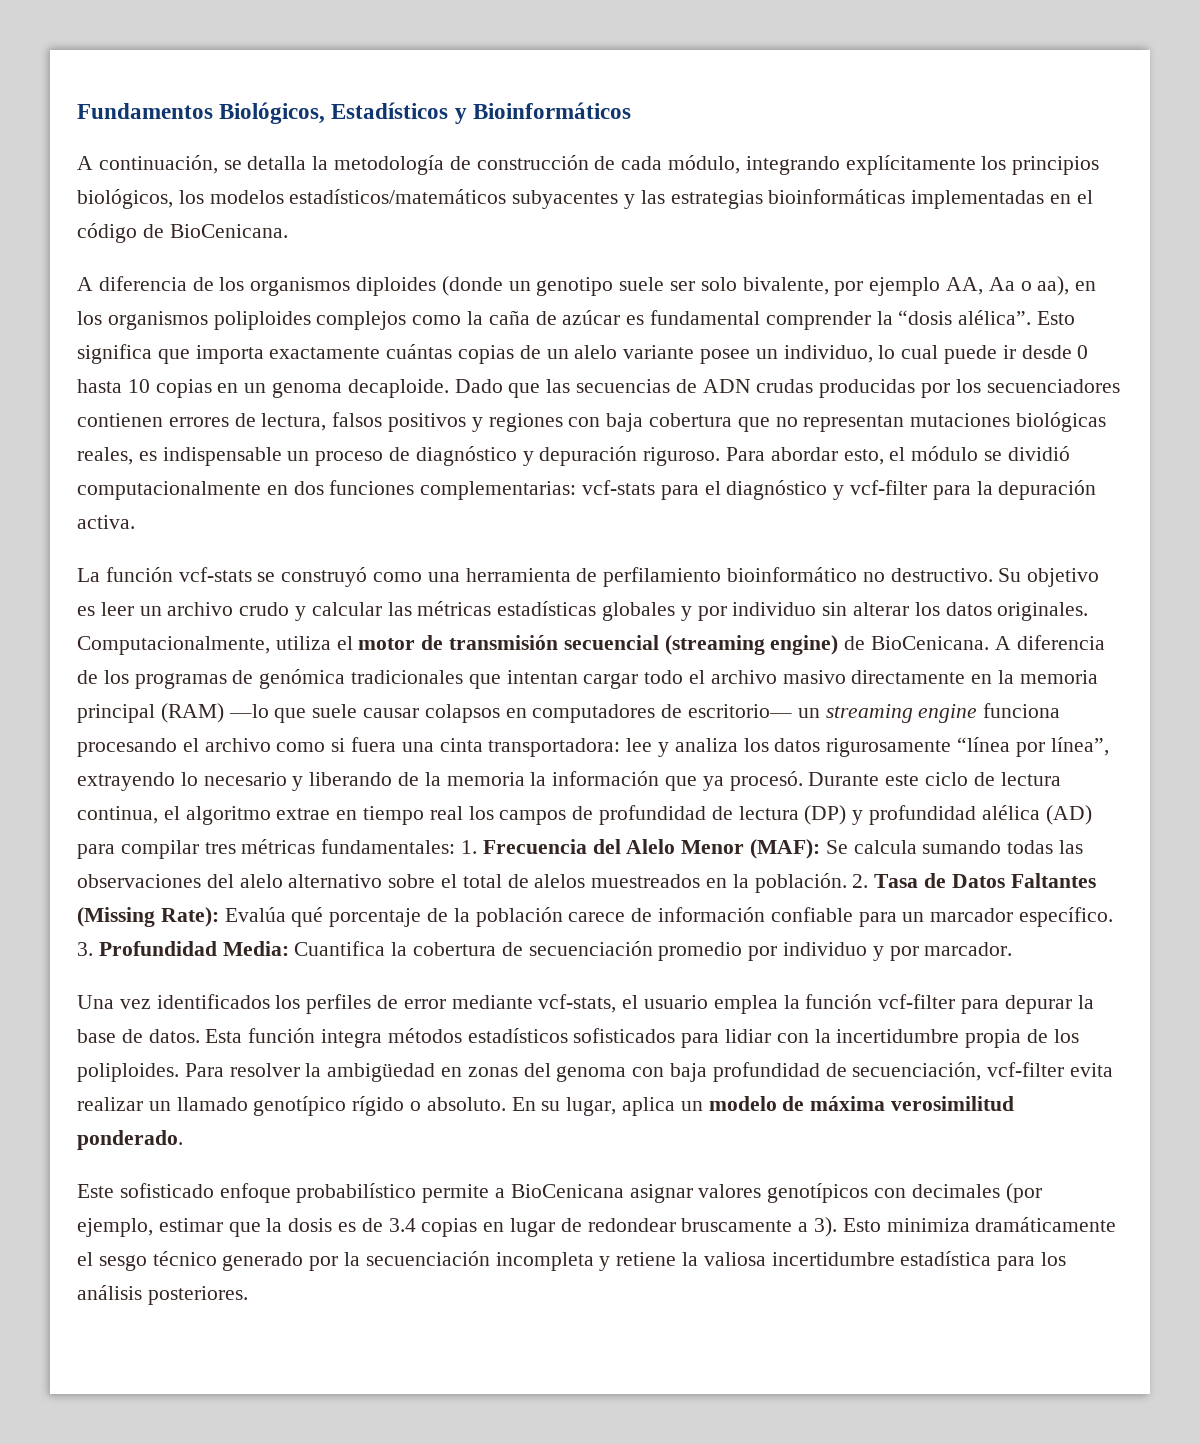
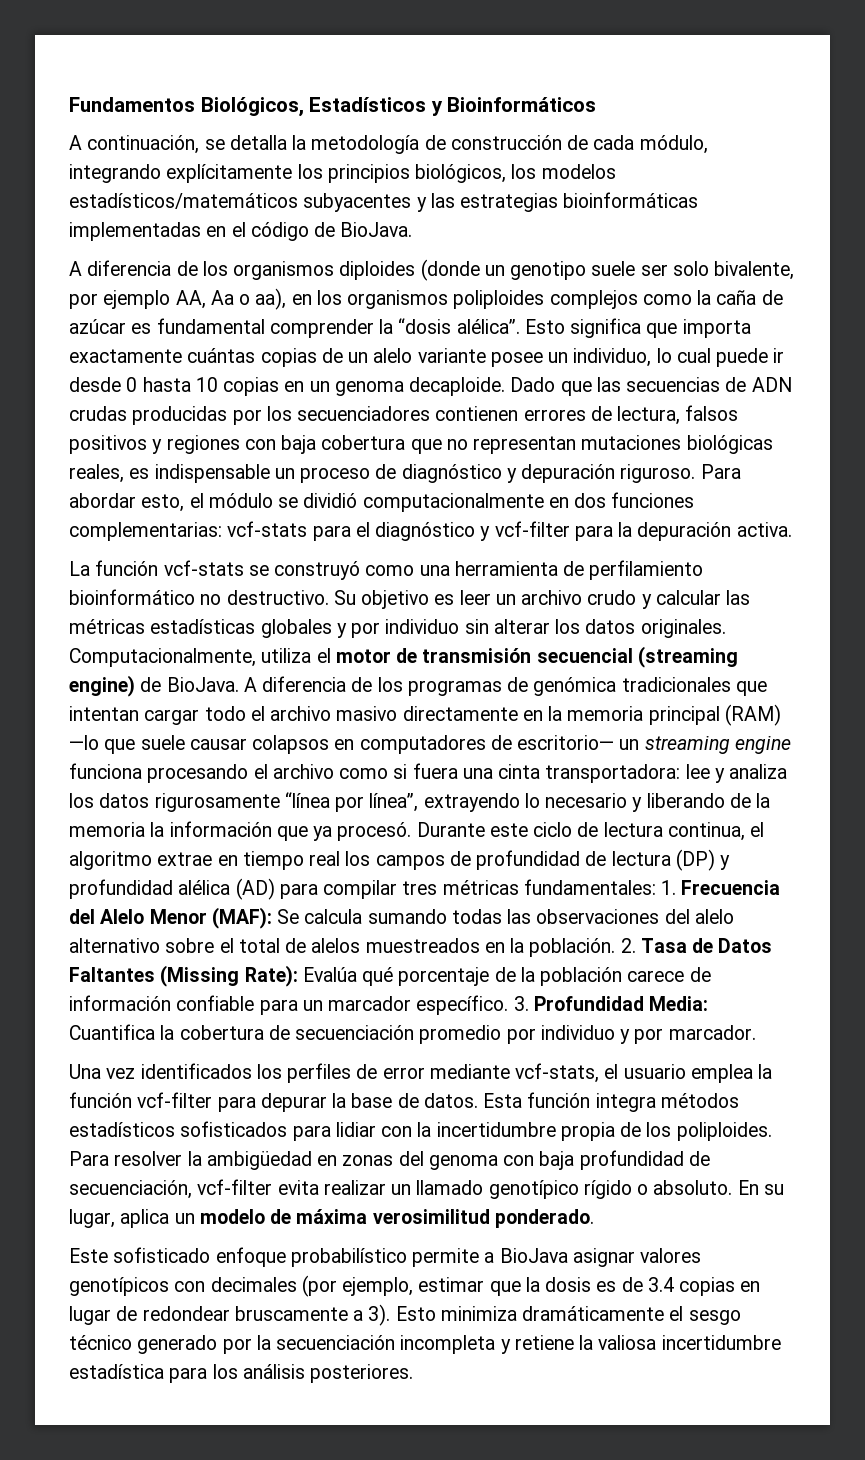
- A continuación, se detalla la metodología de construcción de cada módulo, integrando explícitamente los principios biológicos, los modelos estadísticos/matemáticos subyacentes y las estrategias bioinformáticas implementadas en el código de BioCenicana.
+ A continuación, se detalla la metodología de construcción de cada módulo, integrando explícitamente los principios biológicos, los modelos estadísticos/matemáticos subyacentes y las estrategias bioinformáticas implementadas en el código de BioJava.
- Computacionalmente, utiliza el motor de transmisión secuencial (streaming engine) de BioCenicana.
+ Computacionalmente, utiliza el motor de transmisión secuencial (streaming engine) de BioJava.
- Este sofisticado enfoque probabilístico permite a BioCenicana asignar valores genotípicos con decimales (por ejemplo, estimar que la dosis es de 3.4 copias en lugar de redondear bruscamente a 3).
+ Este sofisticado enfoque probabilístico permite a BioJava asignar valores genotípicos con decimales (por ejemplo, estimar que la dosis es de 3.4 copias en lugar de redondear bruscamente a 3).

